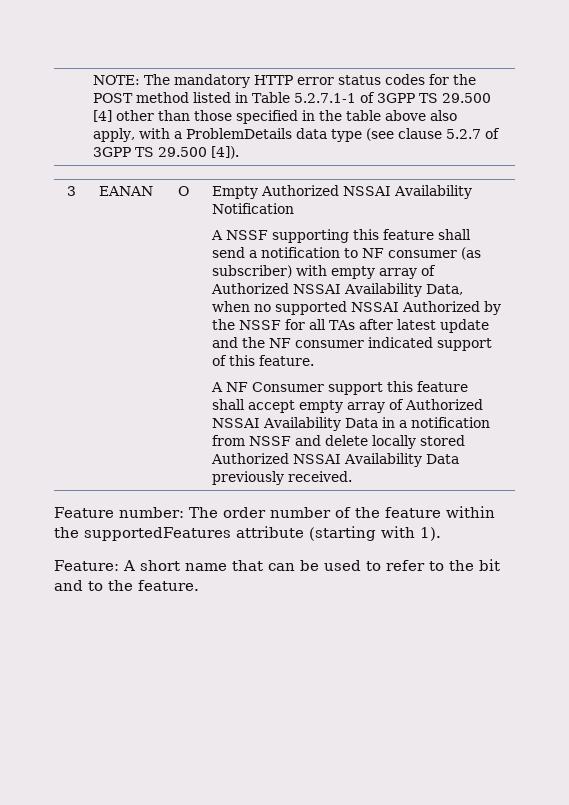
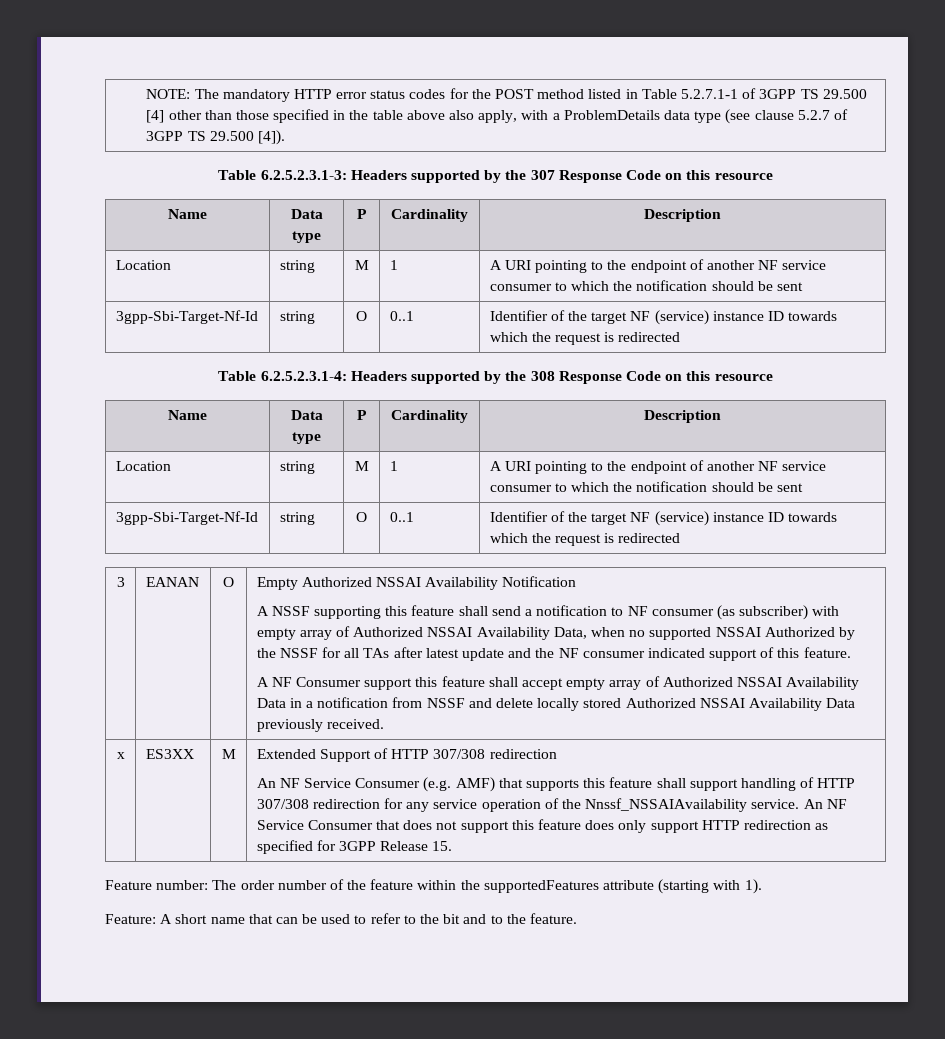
+ Table 6.2.5.2.3.1-3: Headers supported by the 307 Response Code on this resource
+ Name | Data type | P | Cardinality | Description
+ Location | string | M | 1 | A URI pointing to the endpoint of another NF service consumer to which the notification should be sent
+ 3gpp-Sbi-Target-Nf-Id | string | O | 0..1 | Identifier of the target NF (service) instance ID towards which the request is redirected
+ Table 6.2.5.2.3.1-4: Headers supported by the 308 Response Code on this resource
+ Name | Data type | P | Cardinality | Description
+ Location | string | M | 1 | A URI pointing to the endpoint of another NF service consumer to which the notification should be sent
+ 3gpp-Sbi-Target-Nf-Id | string | O | 0..1 | Identifier of the target NF (service) instance ID towards which the request is redirected
+ x | ES3XX | M | Extended Support of HTTP 307/308 redirection
+ An NF Service Consumer (e.g. AMF) that supports this feature shall support handling of HTTP 307/308 redirection for any service operation of the Nnssf_NSSAIAvailability service. An NF Service Consumer that does not support this feature does only support HTTP redirection as specified for 3GPP Release 15.

